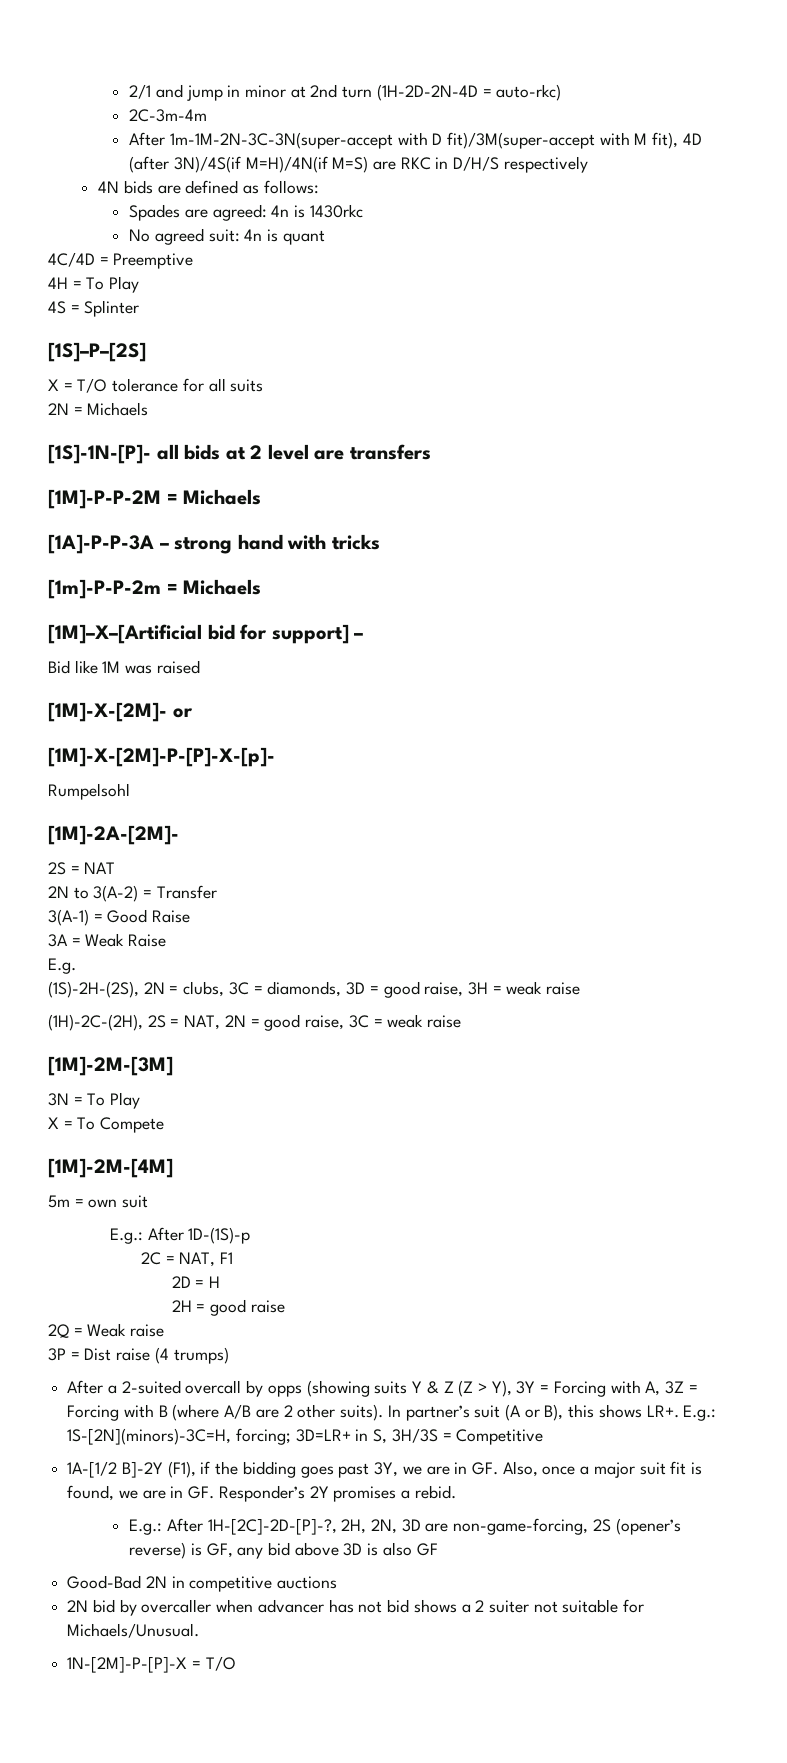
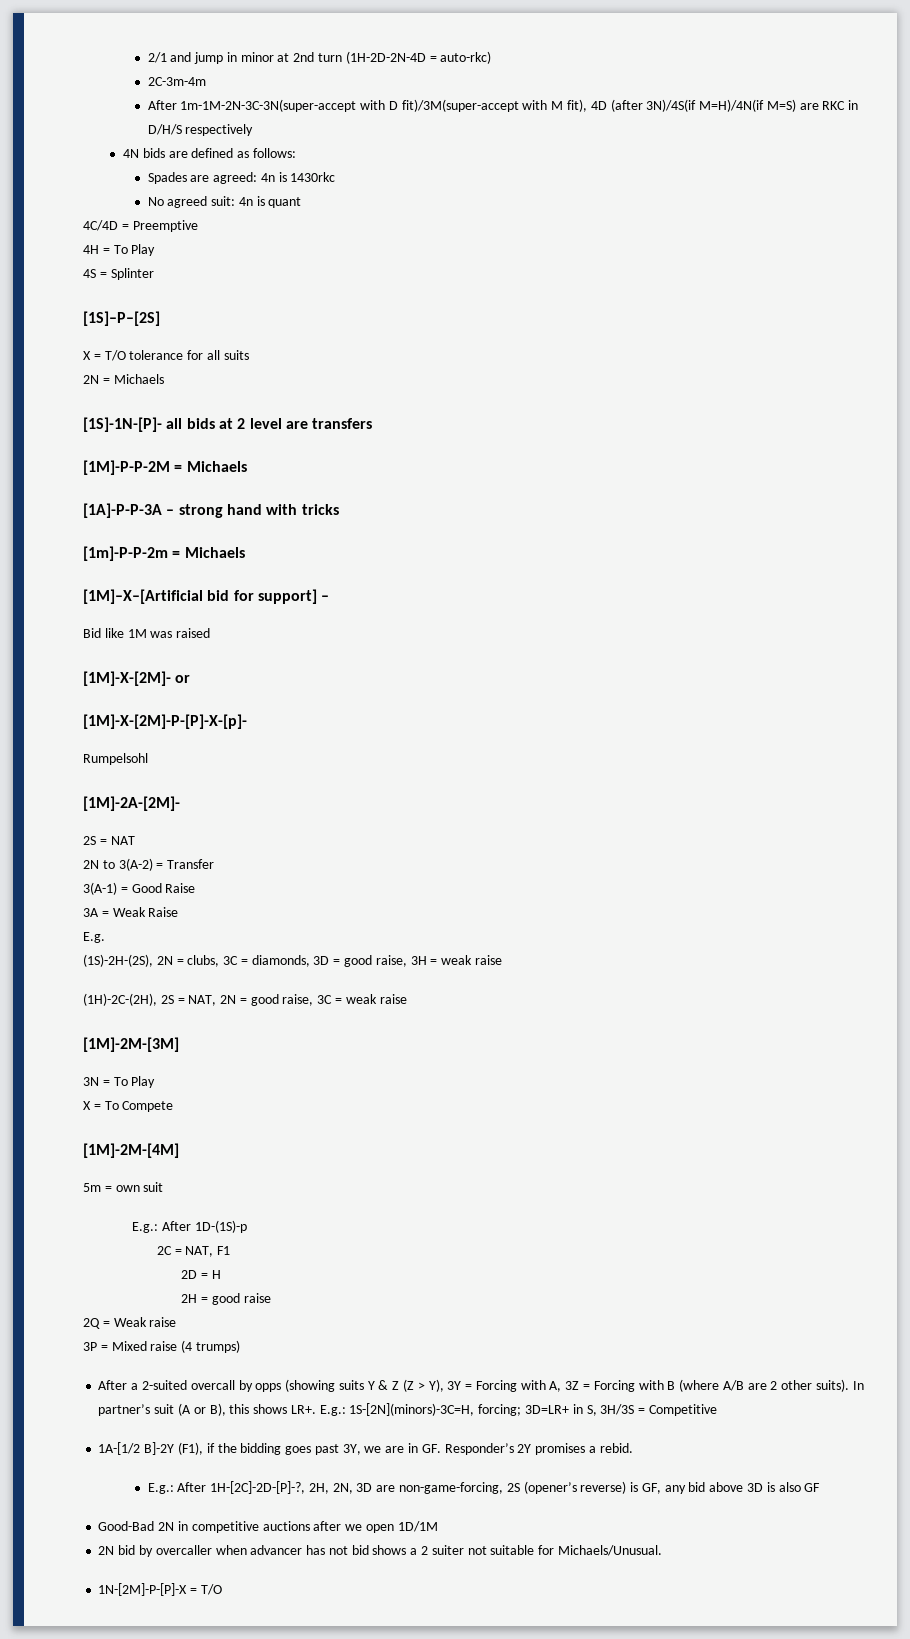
- 3P = Dist raise (4 trumps)
+ 3P = Mixed raise (4 trumps)
- 1A-[1/2 B]-2Y (F1), if the bidding goes past 3Y, we are in GF. Also, once a major suit fit is found, we are in GF. Responder’s 2Y promises a rebid.
+ 1A-[1/2 B]-2Y (F1), if the bidding goes past 3Y, we are in GF. Responder’s 2Y promises a rebid.
- Good-Bad 2N in competitive auctions
+ Good-Bad 2N in competitive auctions after we open 1D/1M

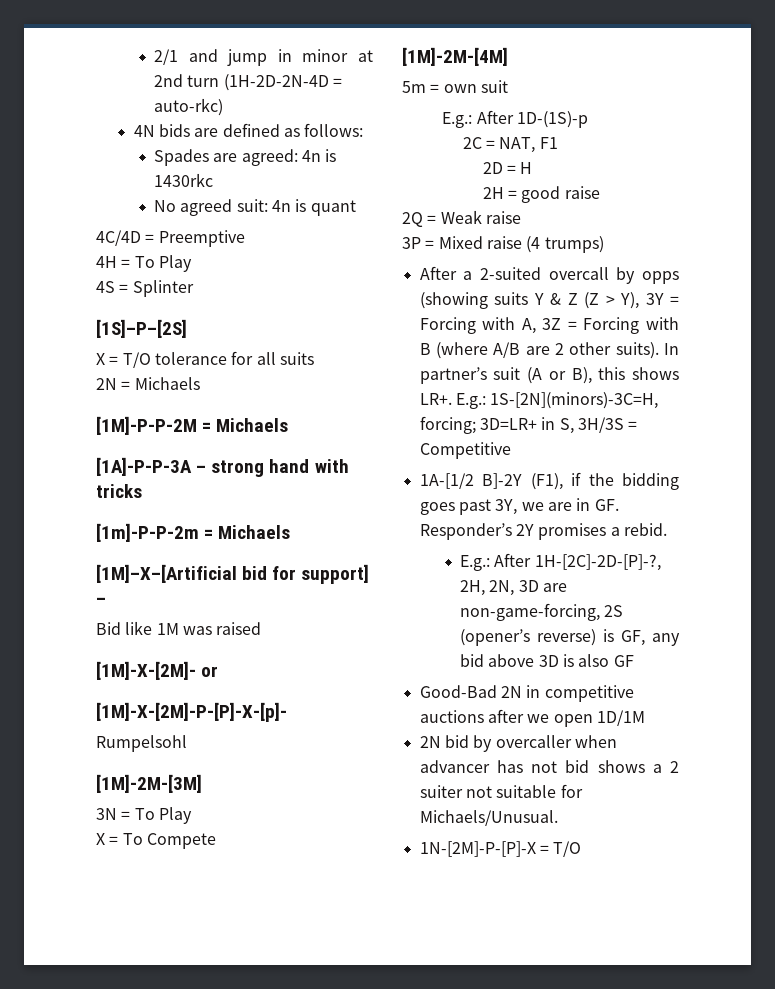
- 2C-3m-4m
- After 1m-1M-2N-3C-3N(super-accept with D fit)/3M(super-accept with M fit), 4D (after 3N)/4S(if M=H)/4N(if M=S) are RKC in D/H/S respectively
- [1S]-1N-[P]- all bids at 2 level are transfers
- [1M]-2A-[2M]-
- 2S = NAT
- 2N to 3(A-2) = Transfer
- 3(A-1) = Good Raise
- 3A = Weak Raise
- E.g.
- (1S)-2H-(2S), 2N = clubs, 3C = diamonds, 3D = good raise, 3H = weak raise
- (1H)-2C-(2H), 2S = NAT, 2N = good raise, 3C = weak raise

